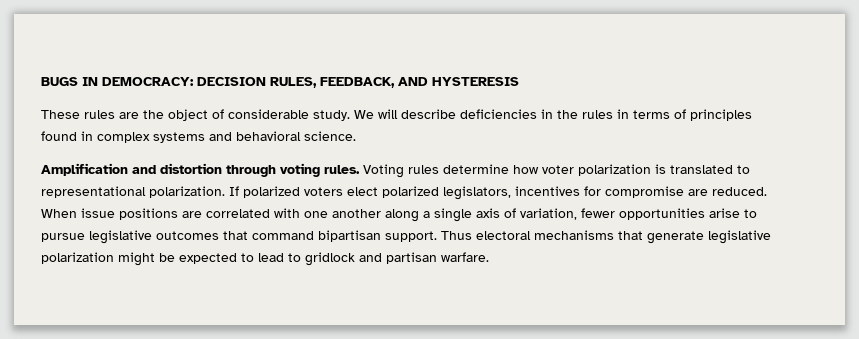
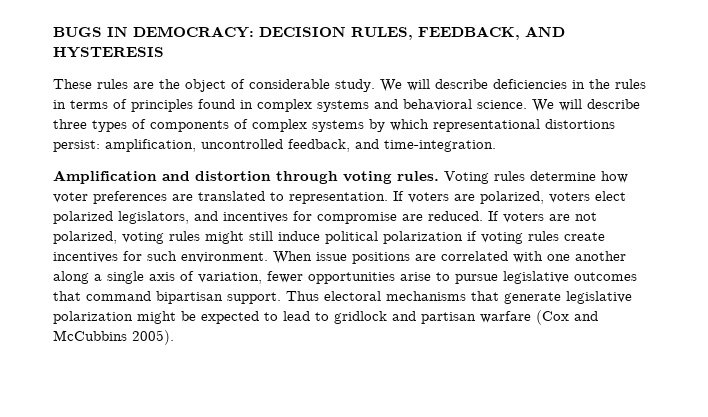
+ We will describe three types of components of complex systems by which representational distortions persist: amplification, uncontrolled feedback, and time-integration.
- Voting rules determine how voter polarization is translated to representational polarization. If polarized voters elect polarized legislators, incentives for compromise are reduced.
+ Voting rules determine how voter preferences are translated to representation. If voters are polarized, voters elect polarized legislators, and incentives for compromise are reduced.
+ If voters are not polarized, voting rules might still induce political polarization if voting rules create incentives for such environment.
- Thus electoral mechanisms that generate legislative polarization might be expected to lead to gridlock and partisan warfare.
+ Thus electoral mechanisms that generate legislative polarization might be expected to lead to gridlock and partisan warfare (Cox and McCubbins 2005).

